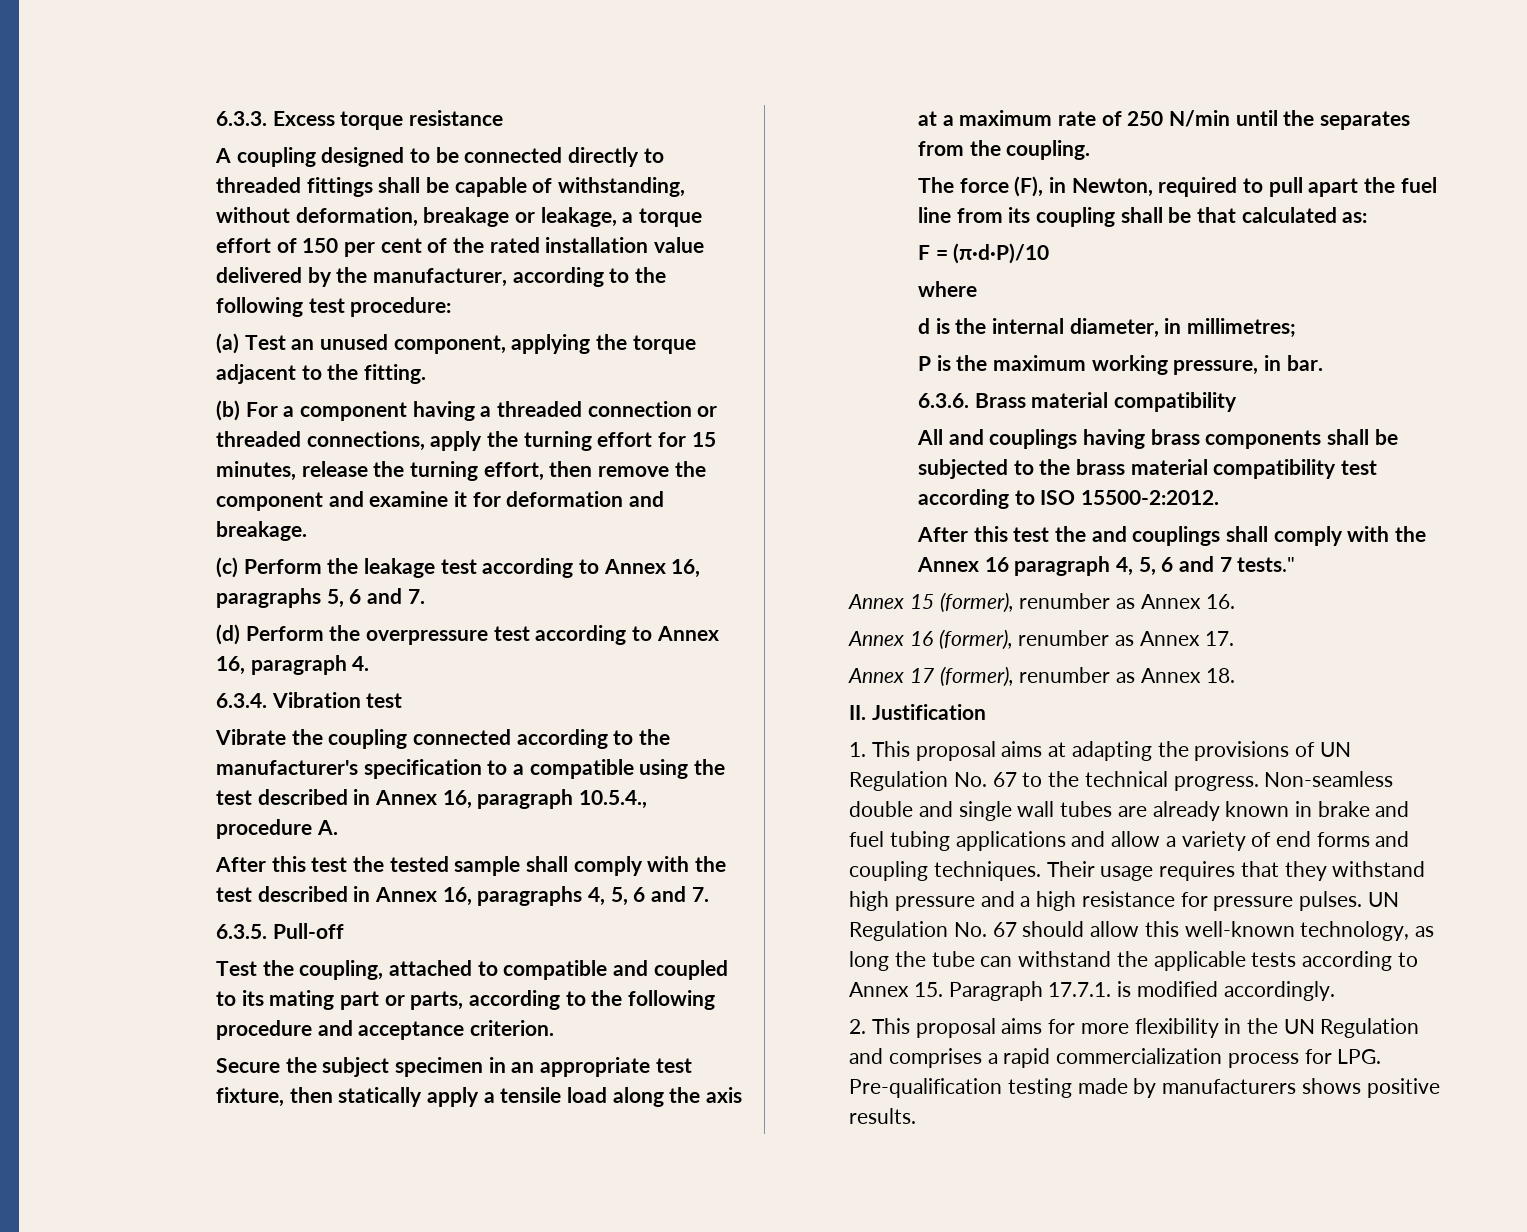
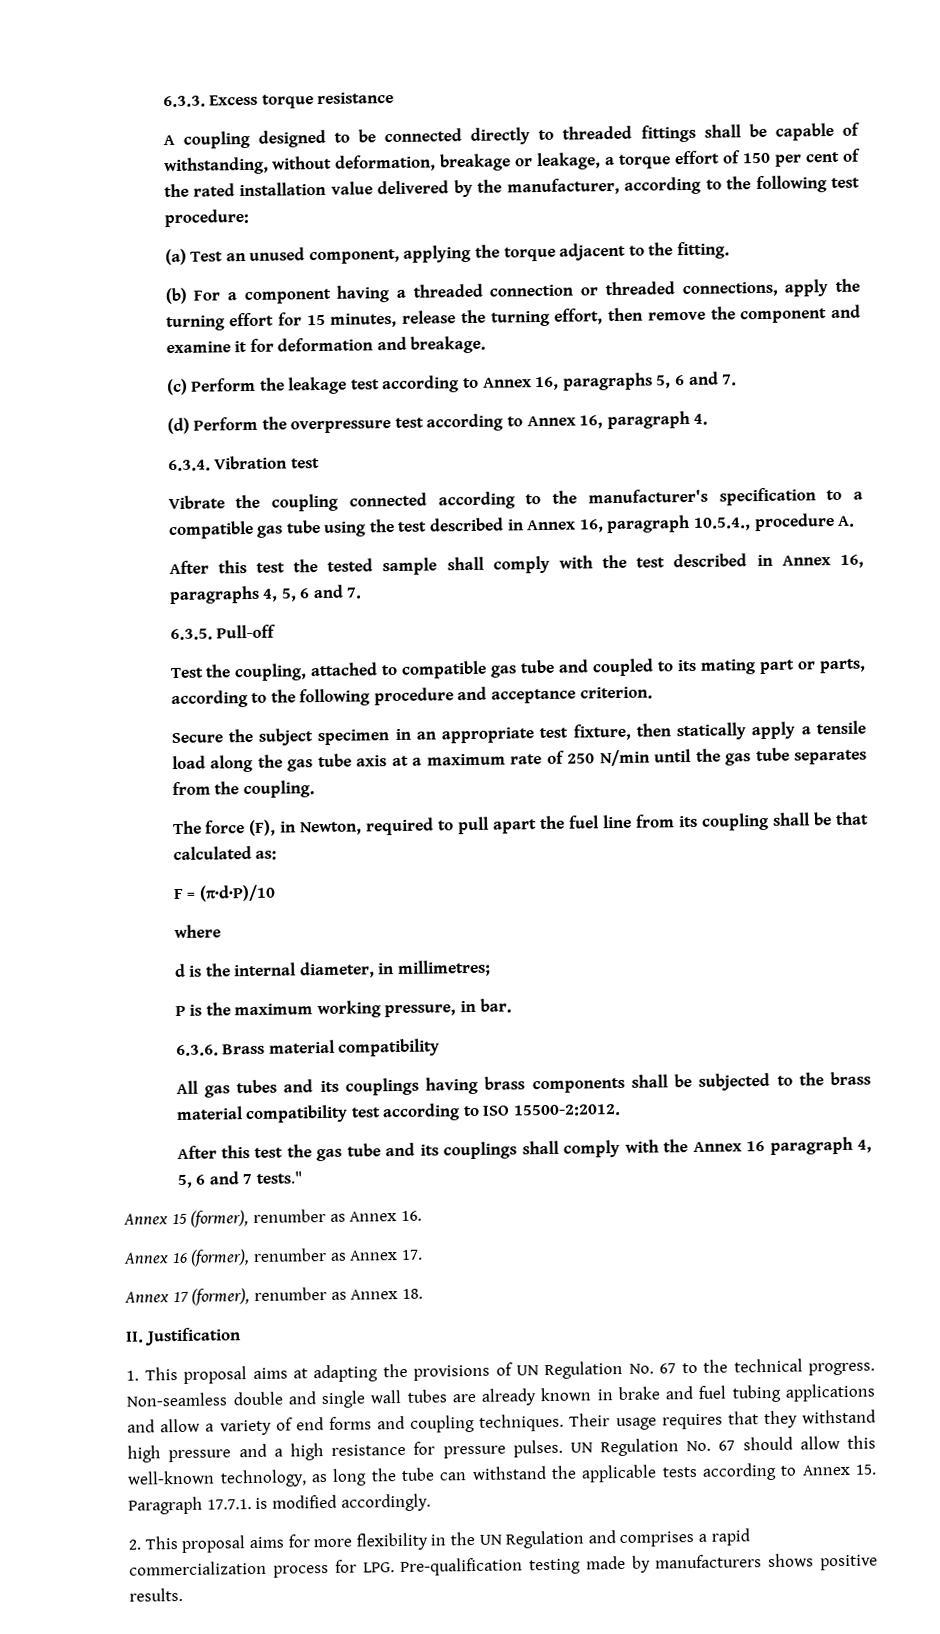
- Vibrate the coupling connected according to the manufacturer's specification to a compatible using the test described in Annex 16, paragraph 10.5.4., procedure A.
+ Vibrate the coupling connected according to the manufacturer's specification to a compatible gas tube using the test described in Annex 16, paragraph 10.5.4., procedure A.
- Test the coupling, attached to compatible and coupled to its mating part or parts, according to the following procedure and acceptance criterion.
+ Test the coupling, attached to compatible gas tube and coupled to its mating part or parts, according to the following procedure and acceptance criterion.
- Secure the subject specimen in an appropriate test fixture, then statically apply a tensile load along the axis at a maximum rate of 250 N/min until the separates from the coupling.
+ Secure the subject specimen in an appropriate test fixture, then statically apply a tensile load along the gas tube axis at a maximum rate of 250 N/min until the gas tube separates from the coupling.
- All and couplings having brass components shall be subjected to the brass material compatibility test according to ISO 15500-2:2012.
+ All gas tubes and its couplings having brass components shall be subjected to the brass material compatibility test according to ISO 15500-2:2012.
- After this test the and couplings shall comply with the Annex 16 paragraph 4, 5, 6 and 7 tests."
+ After this test the gas tube and its couplings shall comply with the Annex 16 paragraph 4, 5, 6 and 7 tests."

